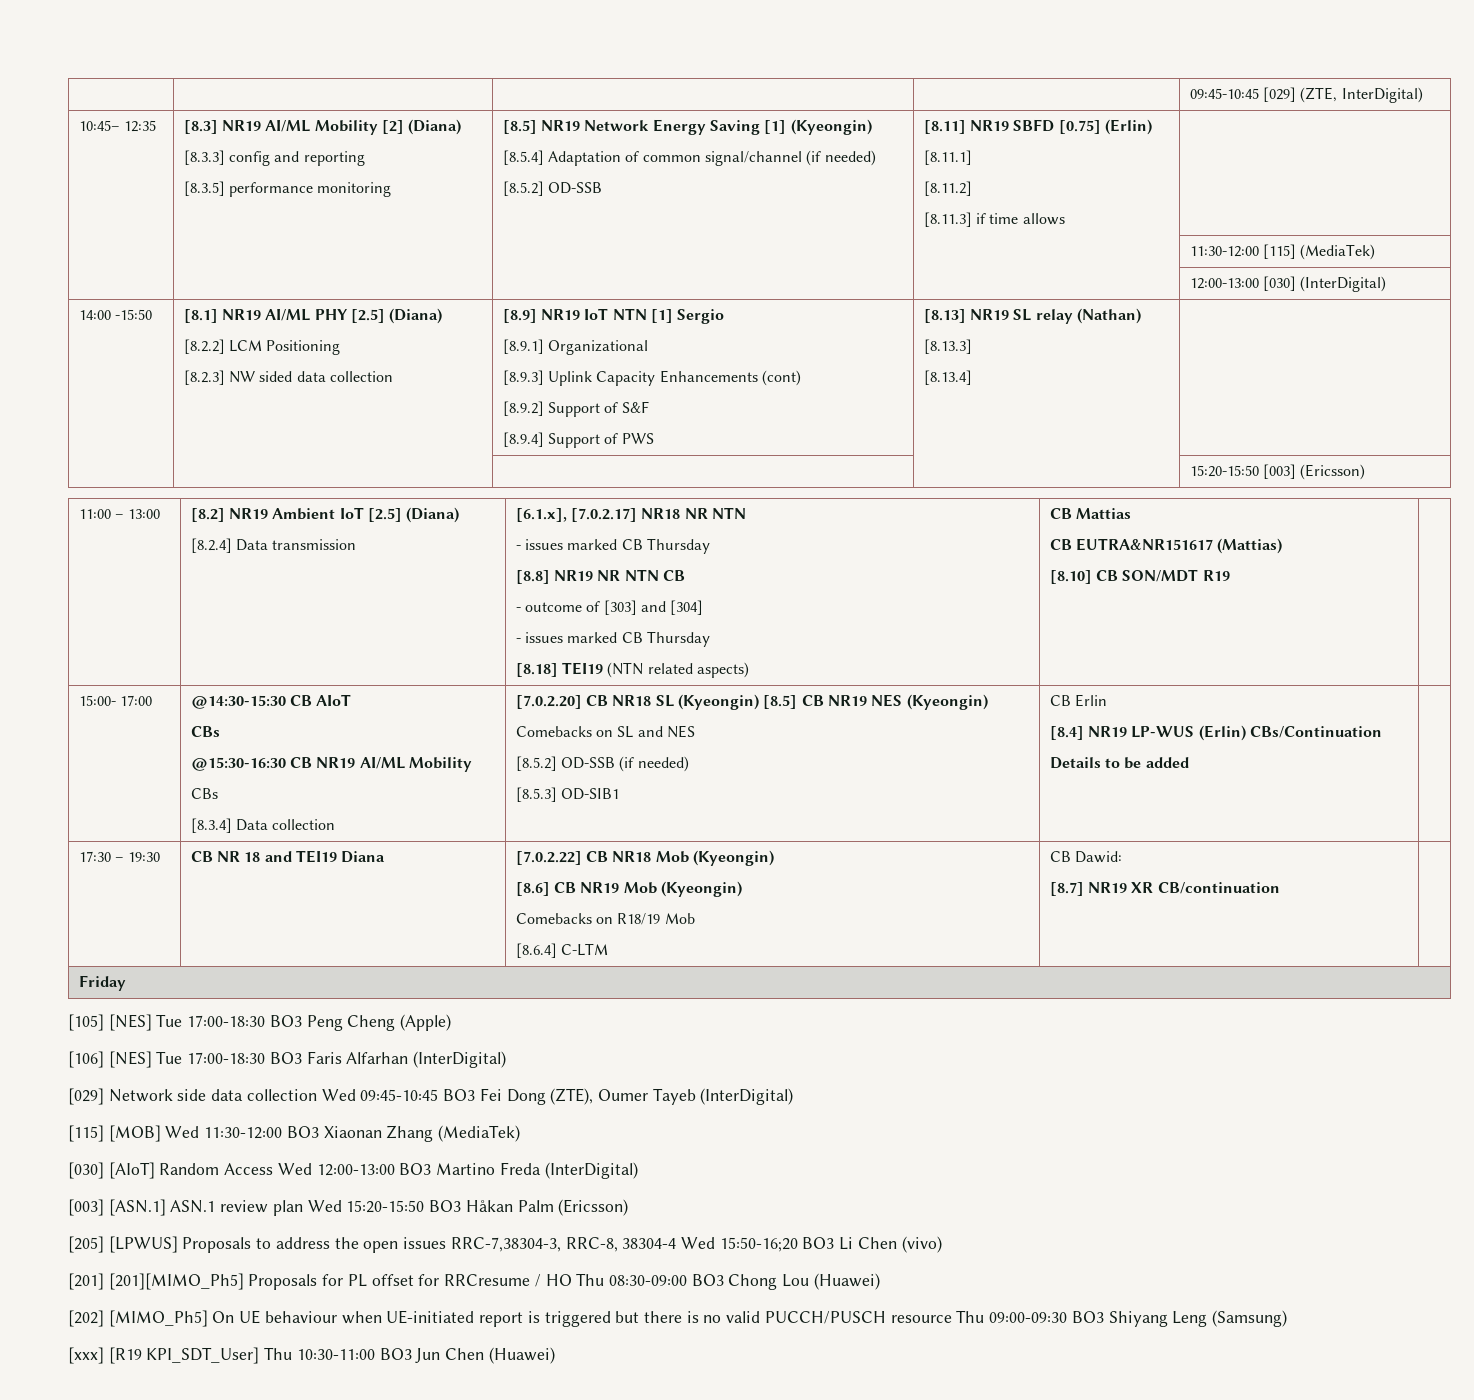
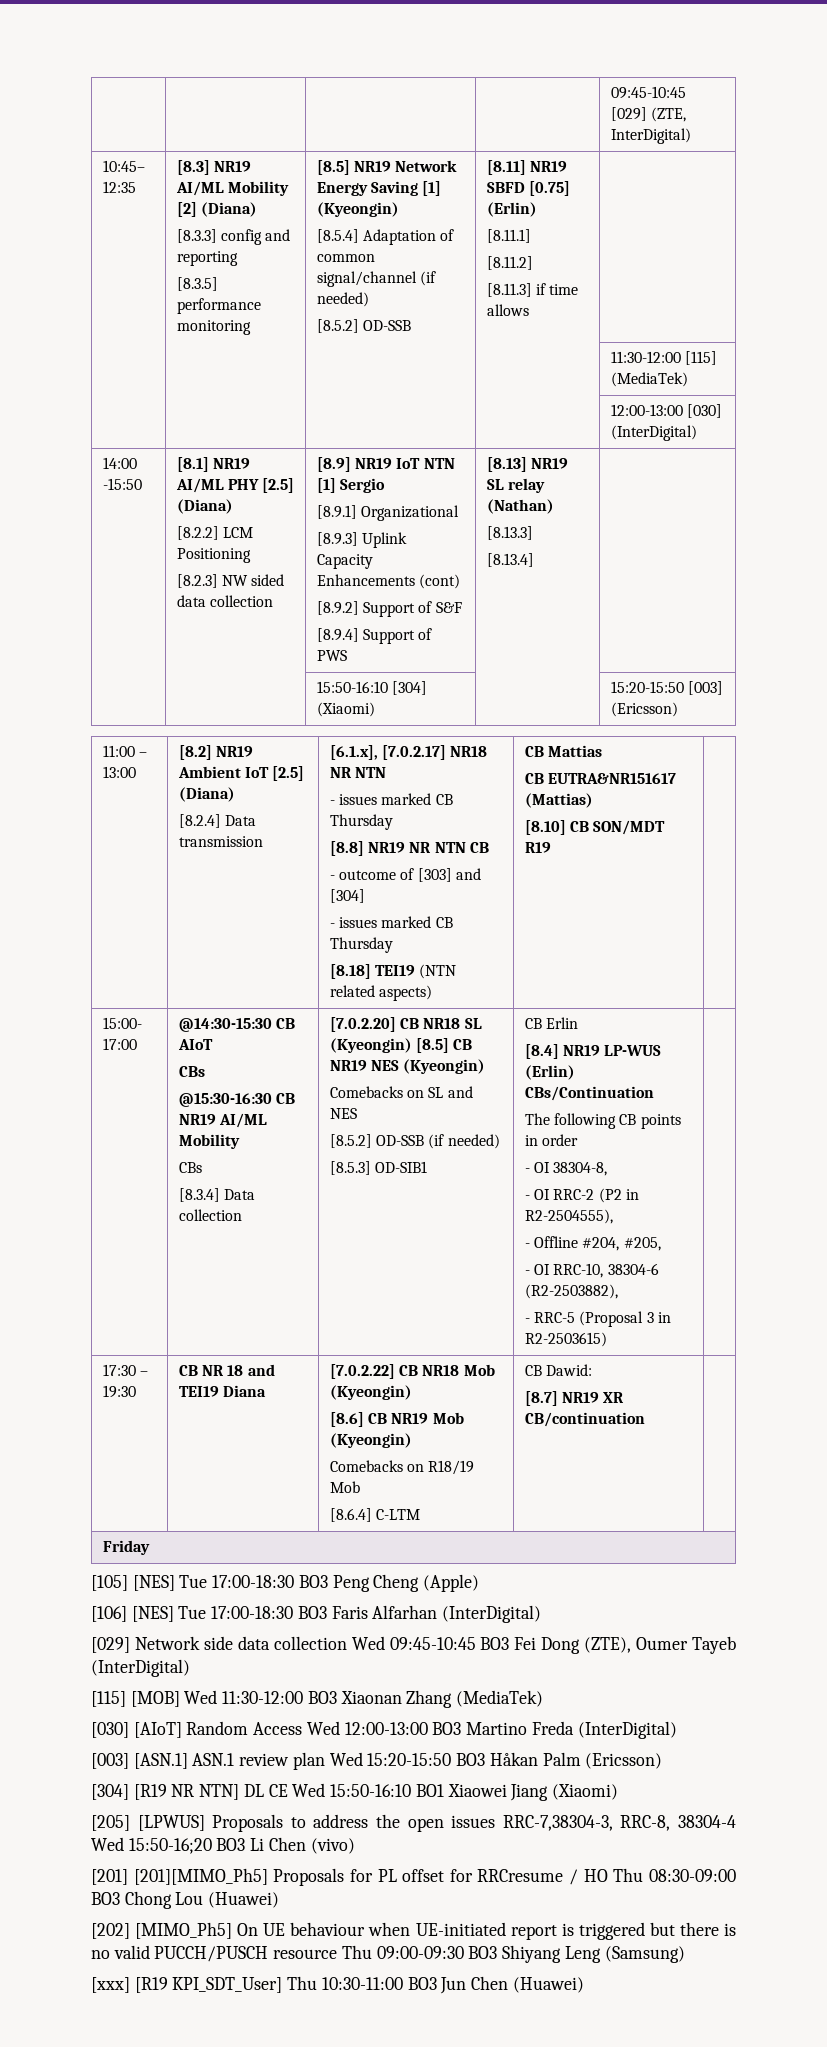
- | | | | 15:20-15:50 [003] (Ericsson)
+ | | 15:50-16:10 [304] (Xiaomi) | | 15:20-15:50 [003] (Ericsson)
- Details to be added
+ The following CB points in order
+ - OI 38304-8,
+ - OI RRC-2 (P2 in R2-2504555),
+ - Offline #204, #205,
+ - OI RRC-10, 38304-6 (R2-2503882),
+ - RRC-5 (Proposal 3 in R2-2503615)
+ [304] [R19 NR NTN] DL CE Wed 15:50-16:10 BO1 Xiaowei Jiang (Xiaomi)

